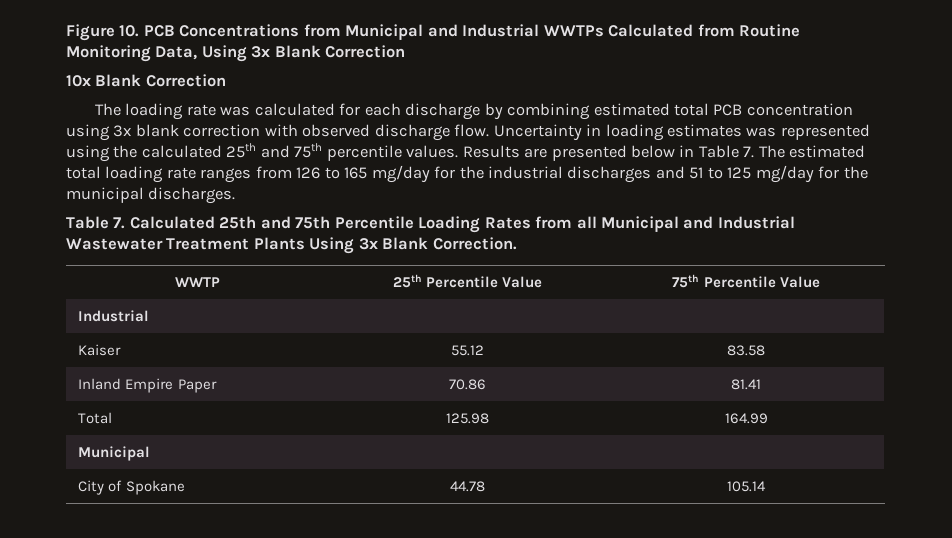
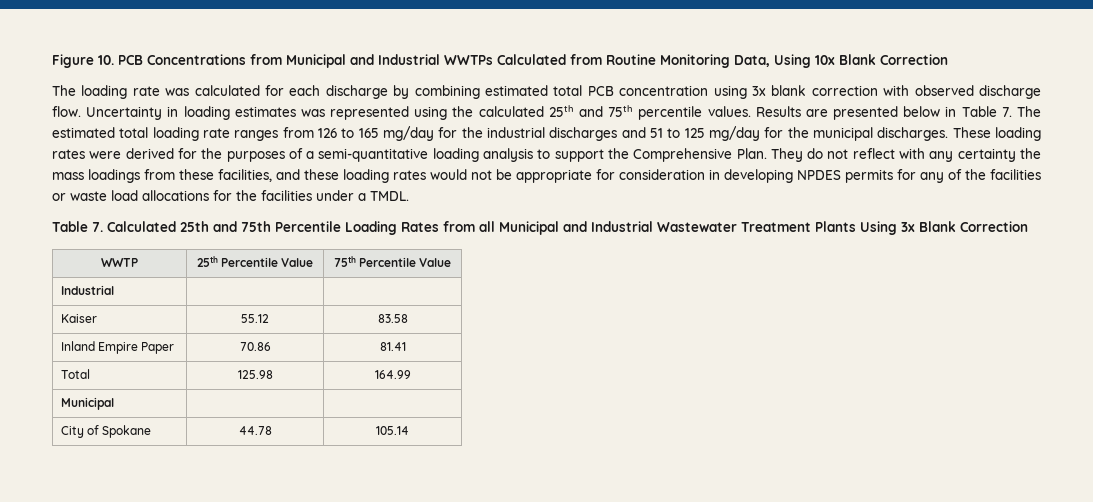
- Figure 10. PCB Concentrations from Municipal and Industrial WWTPs Calculated from Routine Monitoring Data, Using 3x Blank Correction
- 10x Blank Correction
+ Figure 10. PCB Concentrations from Municipal and Industrial WWTPs Calculated from Routine Monitoring Data, Using 10x Blank Correction
+ These loading rates were derived for the purposes of a semi-quantitative loading analysis to support the Comprehensive Plan. They do not reflect with any certainty the mass loadings from these facilities, and these loading rates would not be appropriate for consideration in developing NPDES permits for any of the facilities or waste load allocations for the facilities under a TMDL.
- Table 7. Calculated 25th and 75th Percentile Loading Rates from all Municipal and Industrial Wastewater Treatment Plants Using 3x Blank Correction.
+ Table 7. Calculated 25th and 75th Percentile Loading Rates from all Municipal and Industrial Wastewater Treatment Plants Using 3x Blank Correction

